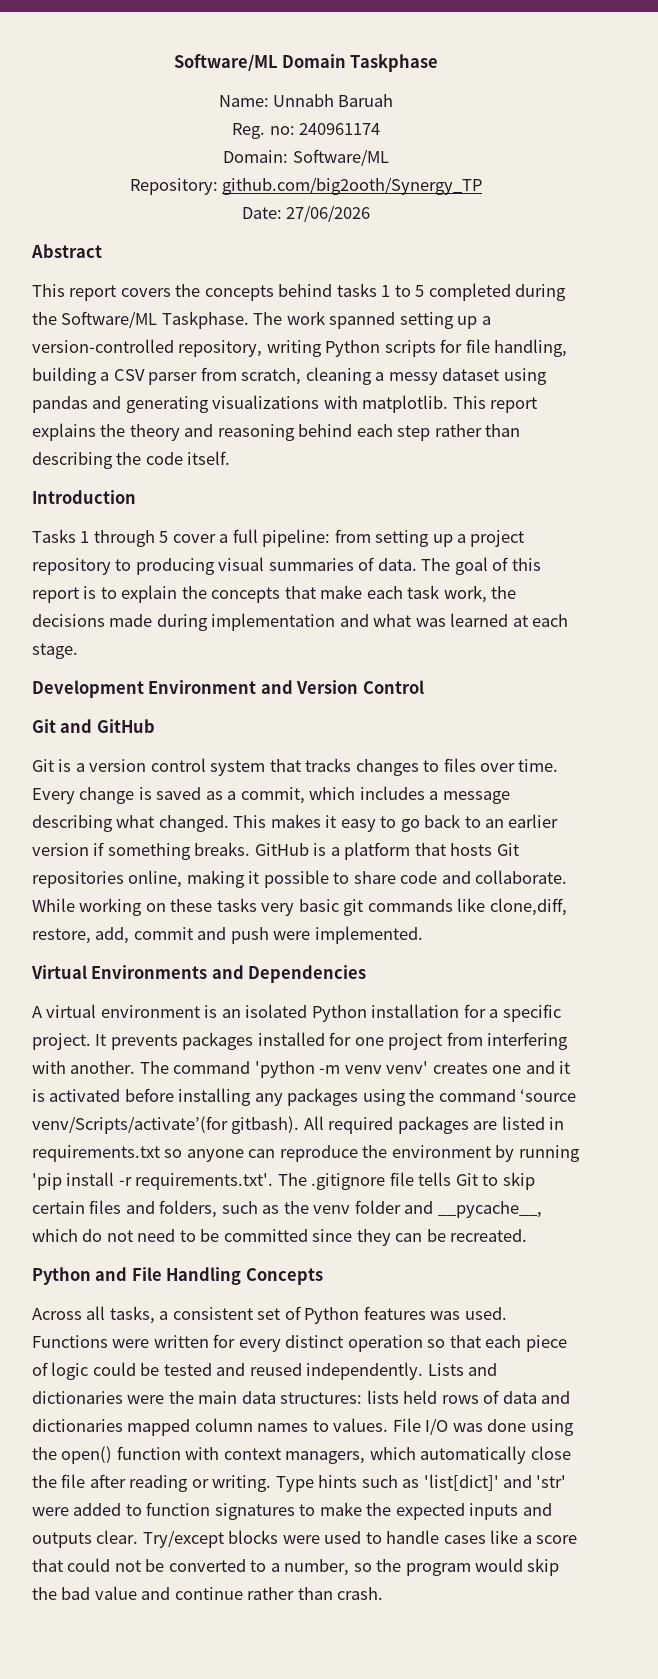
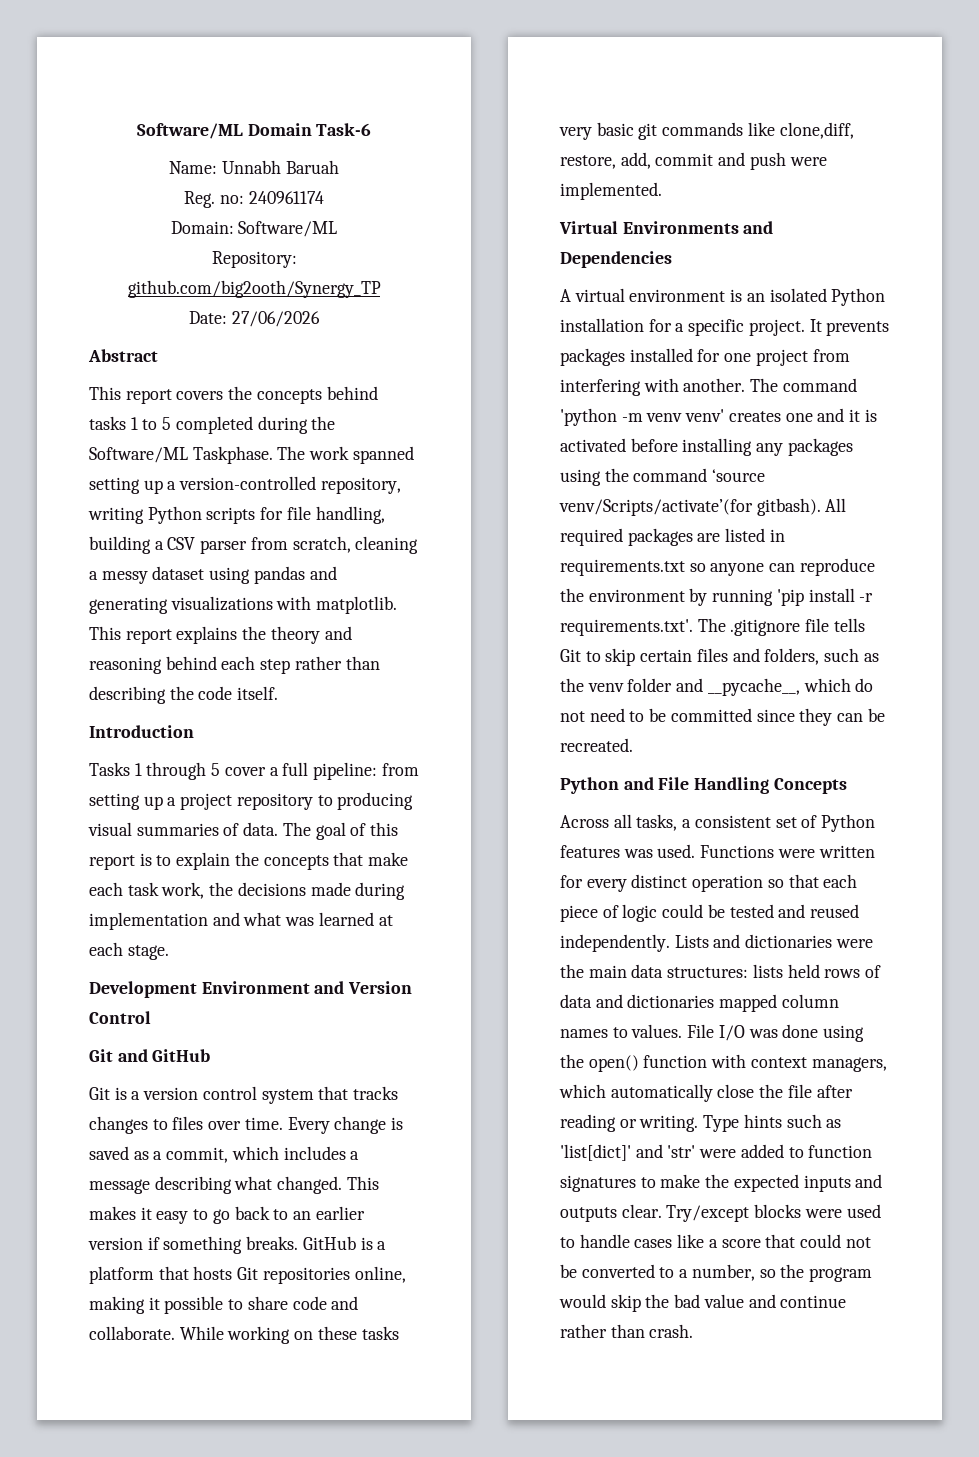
- Software/ML Domain Taskphase
+ Software/ML Domain Task-6

